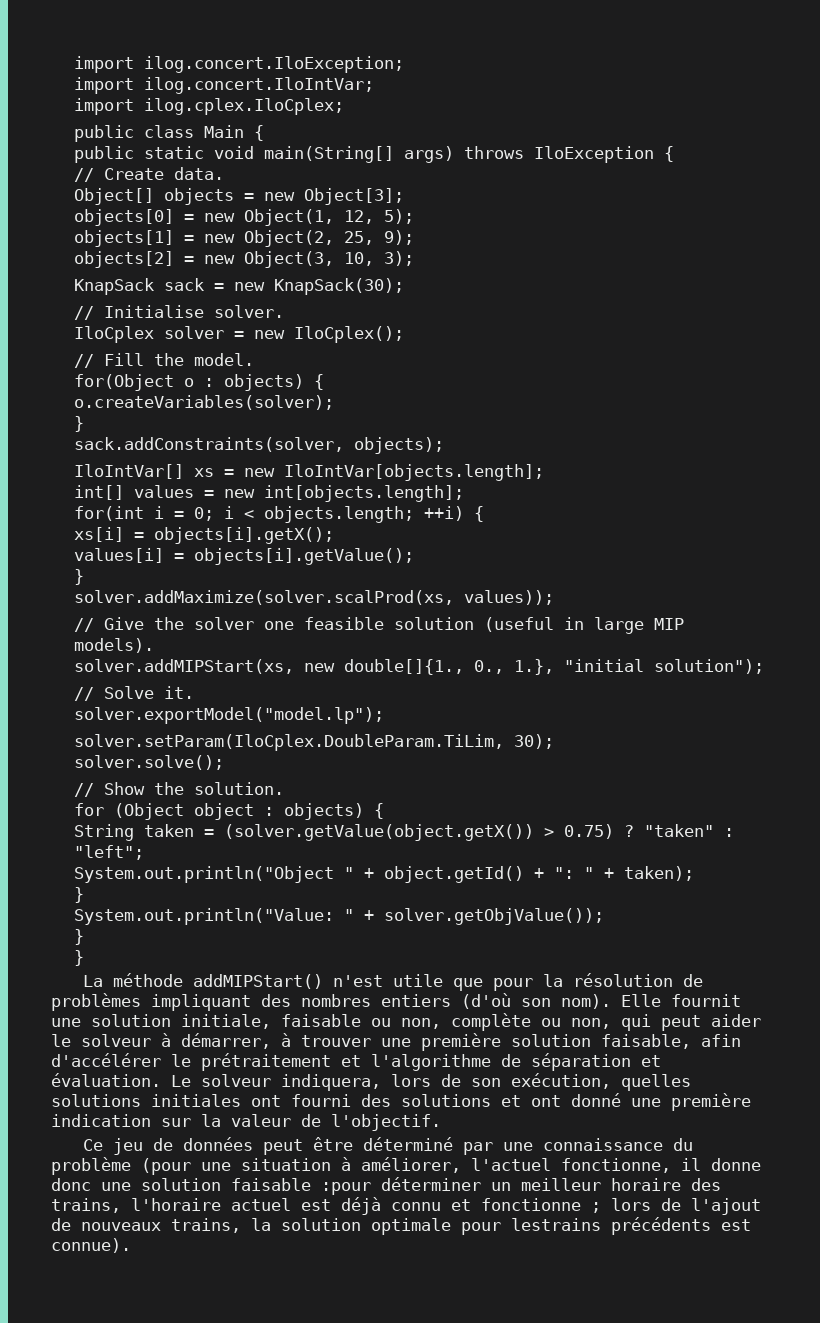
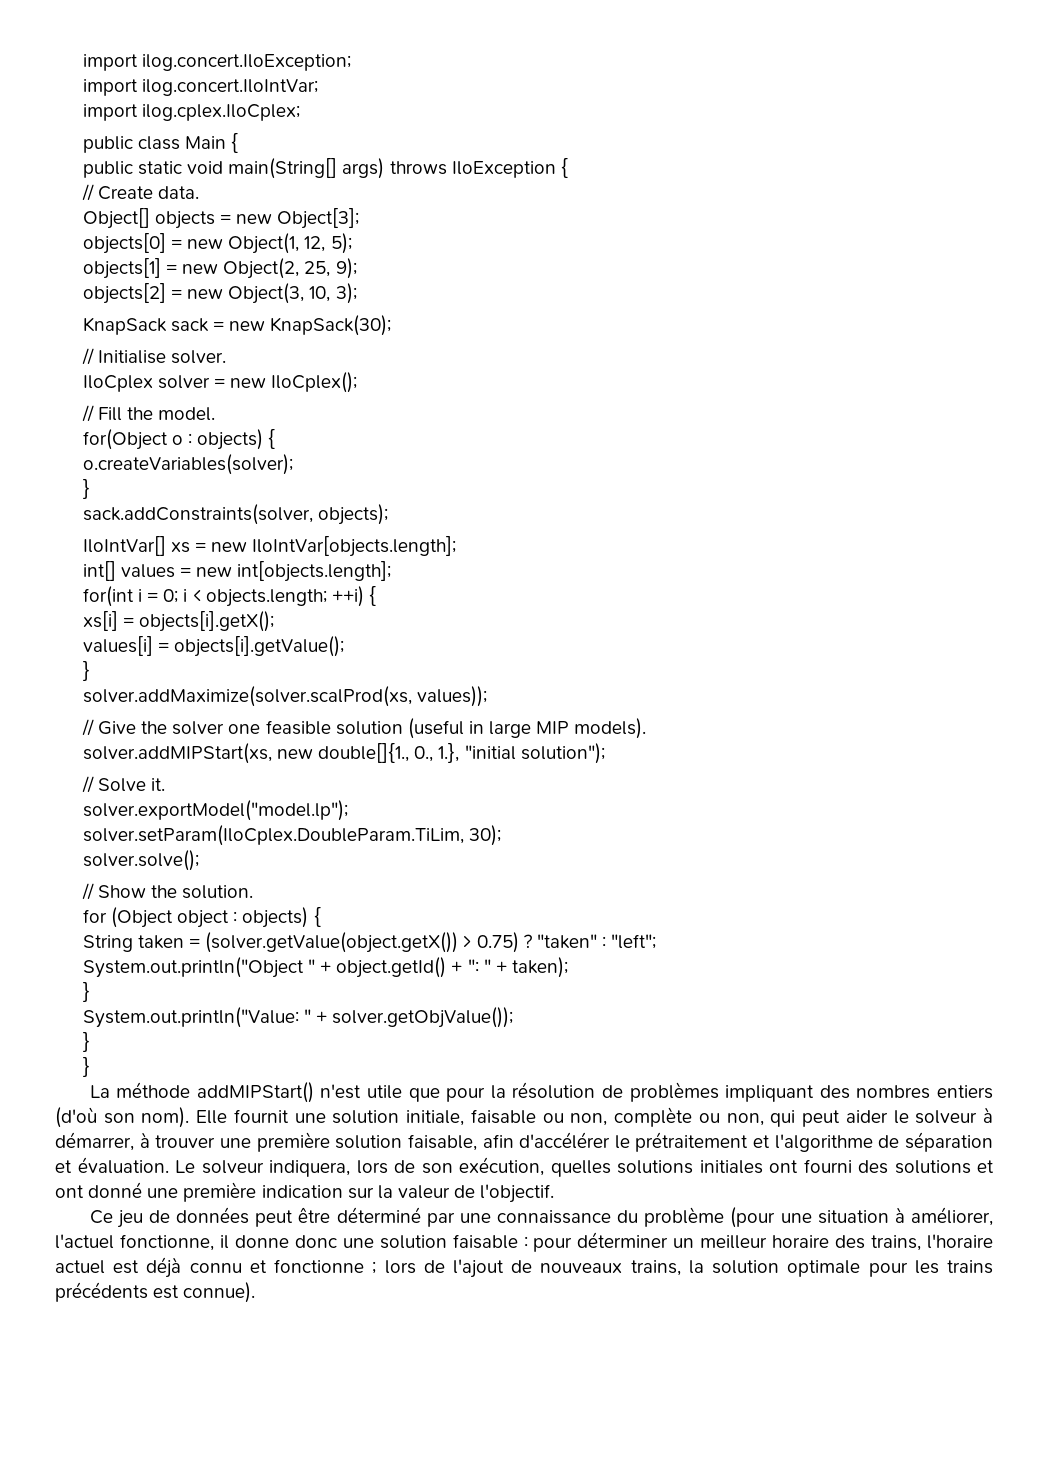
- Ce jeu de données peut être déterminé par une connaissance du problème (pour une situation à améliorer, l'actuel fonctionne, il donne donc une solution faisable :pour déterminer un meilleur horaire des trains, l'horaire actuel est déjà connu et fonctionne ; lors de l'ajout de nouveaux trains, la solution optimale pour lestrains précédents est connue).
+ Ce jeu de données peut être déterminé par une connaissance du problème (pour une situation à améliorer, l'actuel fonctionne, il donne donc une solution faisable : pour déterminer un meilleur horaire des trains, l'horaire actuel est déjà connu et fonctionne ; lors de l'ajout de nouveaux trains, la solution optimale pour les trains précédents est connue).

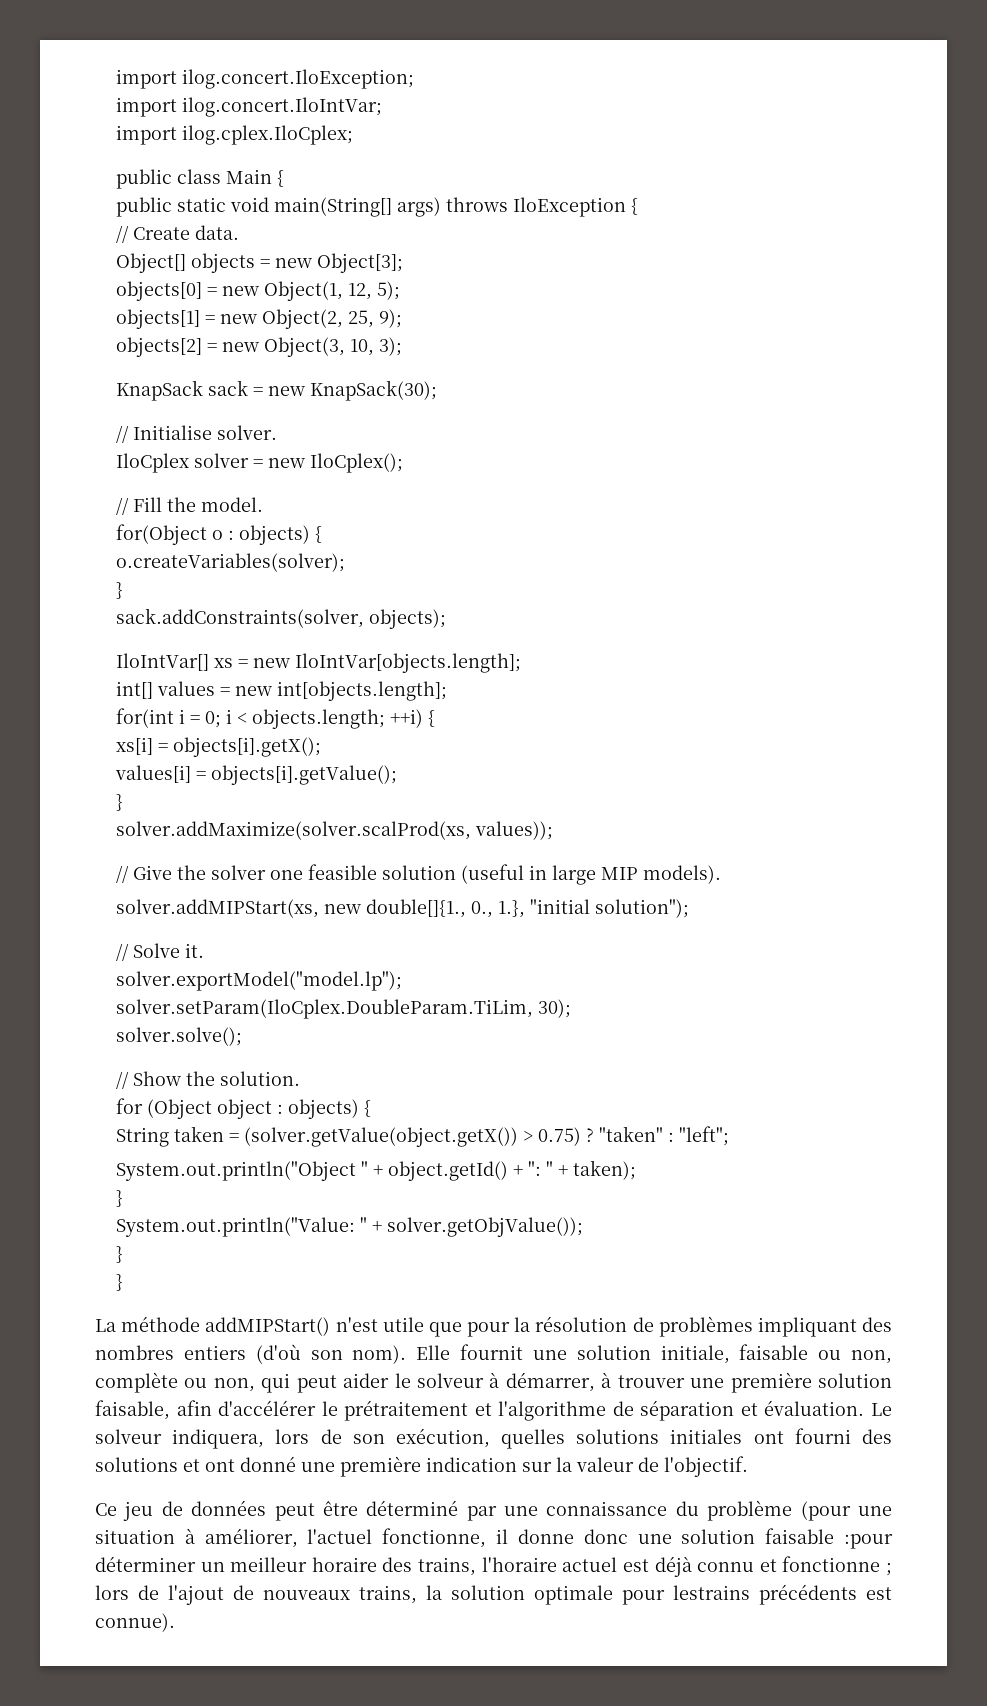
- Ce jeu de données peut être déterminé par une connaissance du problème (pour une situation à améliorer, l'actuel fonctionne, il donne donc une solution faisable : pour déterminer un meilleur horaire des trains, l'horaire actuel est déjà connu et fonctionne ; lors de l'ajout de nouveaux trains, la solution optimale pour les trains précédents est connue).
+ Ce jeu de données peut être déterminé par une connaissance du problème (pour une situation à améliorer, l'actuel fonctionne, il donne donc une solution faisable :pour déterminer un meilleur horaire des trains, l'horaire actuel est déjà connu et fonctionne ; lors de l'ajout de nouveaux trains, la solution optimale pour lestrains précédents est connue).

